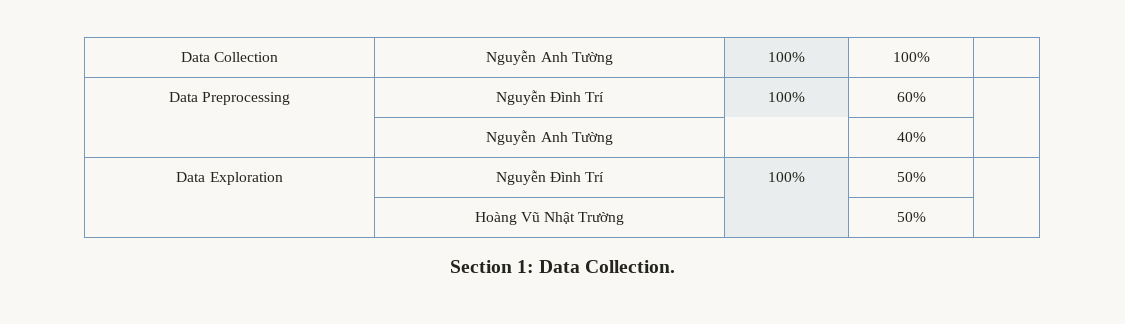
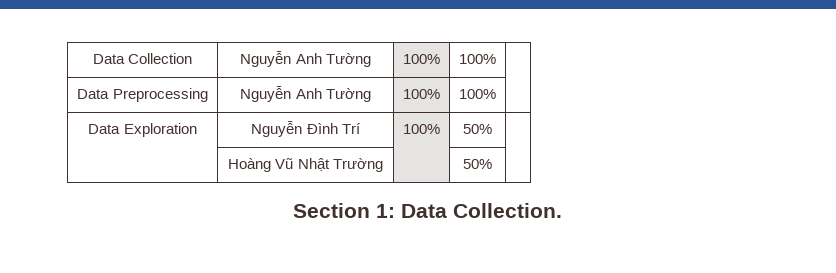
- Data Preprocessing | Nguyễn Đình Trí | 100% | 60% |
- | Nguyễn Anh Tường | | 40% |
+ Data Preprocessing | Nguyễn Anh Tường | 100% | 100% |

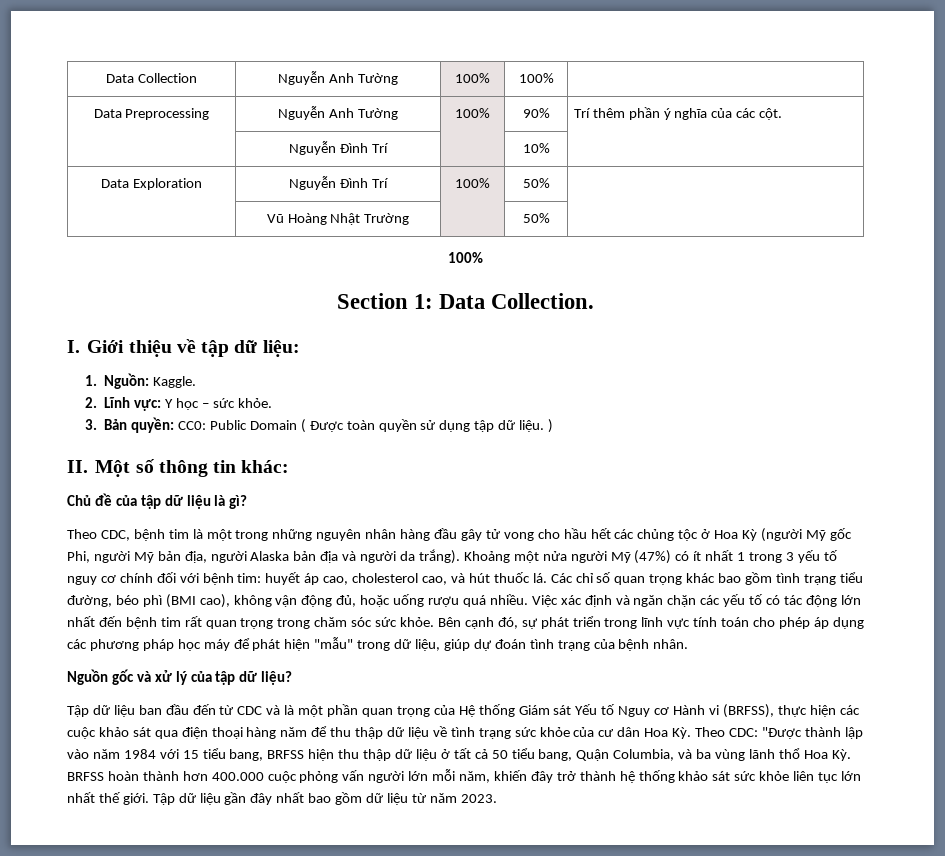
- Data Preprocessing | Nguyễn Anh Tường | 100% | 100% |
+ Data Preprocessing | Nguyễn Anh Tường | 100% | 90% | Trí thêm phần ý nghĩa của các cột.
+ | Nguyễn Đình Trí | | 10% |
- | Hoàng Vũ Nhật Trường | | 50% |
+ | Vũ Hoàng Nhật Trường | | 50% |
+ 100%
+ I. Giới thiệu về tập dữ liệu:
+ 1. Nguồn: Kaggle.
+ 2. Lĩnh vực: Y học – sức khỏe.
+ 3. Bản quyền: CC0: Public Domain ( Được toàn quyền sử dụng tập dữ liệu. )
+ II. Một số thông tin khác:
+ Chủ đề của tập dữ liệu là gì?
+ Theo CDC, bệnh tim là một trong những nguyên nhân hàng đầu gây tử vong cho hầu hết các chủng tộc ở Hoa Kỳ (người Mỹ gốc Phi, người Mỹ bản địa, người Alaska bản địa và người da trắng). Khoảng một nửa người Mỹ (47%) có ít nhất 1 trong 3 yếu tố nguy cơ chính đối với bệnh tim: huyết áp cao, cholesterol cao, và hút thuốc lá. Các chỉ số quan trọng khác bao gồm tình trạng tiểu đường, béo phì (BMI cao), không vận động đủ, hoặc uống rượu quá nhiều. Việc xác định và ngăn chặn các yếu tố có tác động lớn nhất đến bệnh tim rất quan trọng trong chăm sóc sức khỏe. Bên cạnh đó, sự phát triển trong lĩnh vực tính toán cho phép áp dụng các phương pháp học máy để phát hiện "mẫu" trong dữ liệu, giúp dự đoán tình trạng của bệnh nhân.
+ Nguồn gốc và xử lý của tập dữ liệu?
+ Tập dữ liệu ban đầu đến từ CDC và là một phần quan trọng của Hệ thống Giám sát Yếu tố Nguy cơ Hành vi (BRFSS), thực hiện các cuộc khảo sát qua điện thoại hàng năm để thu thập dữ liệu về tình trạng sức khỏe của cư dân Hoa Kỳ. Theo CDC: "Được thành lập vào năm 1984 với 15 tiểu bang, BRFSS hiện thu thập dữ liệu ở tất cả 50 tiểu bang, Quận Columbia, và ba vùng lãnh thổ Hoa Kỳ. BRFSS hoàn thành hơn 400.000 cuộc phỏng vấn người lớn mỗi năm, khiến đây trở thành hệ thống khảo sát sức khỏe liên tục lớn nhất thế giới. Tập dữ liệu gần đây nhất bao gồm dữ liệu từ năm 2023.

